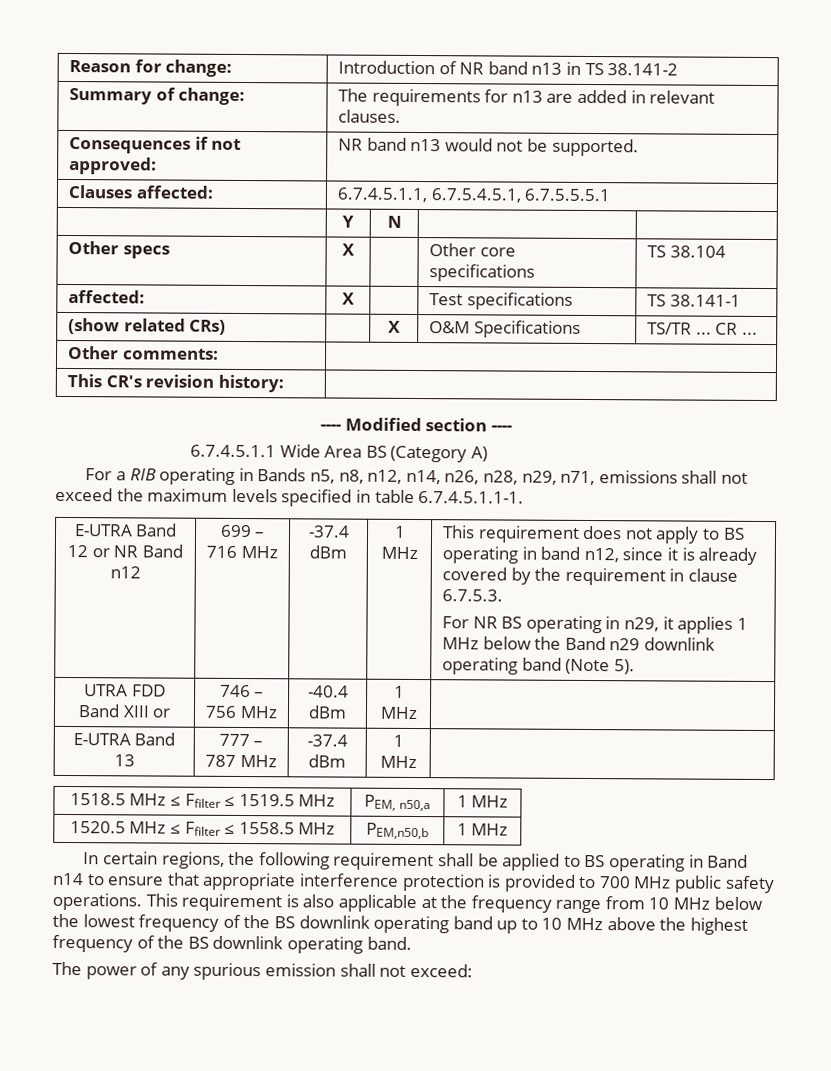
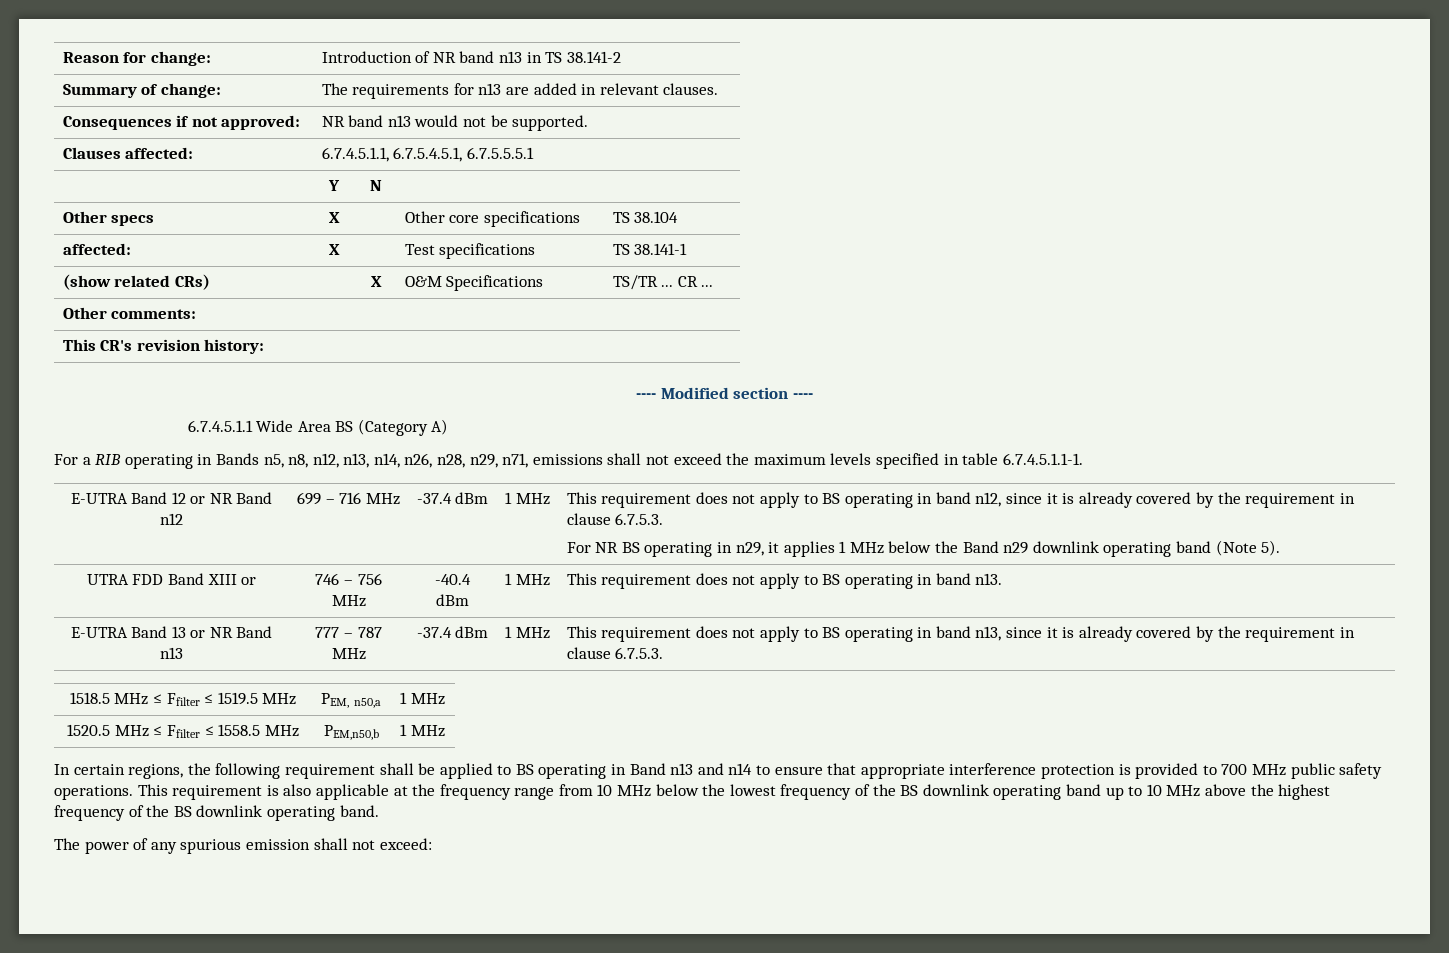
- For a RIB operating in Bands n5, n8, n12, n14, n26, n28, n29, n71, emissions shall not exceed the maximum levels specified in table 6.7.4.5.1.1-1.
+ For a RIB operating in Bands n5, n8, n12, n13, n14, n26, n28, n29, n71, emissions shall not exceed the maximum levels specified in table 6.7.4.5.1.1-1.
- UTRA FDD Band XIII or | 746 – 756 MHz | -40.4 dBm | 1 MHz |
+ UTRA FDD Band XIII or | 746 – 756 MHz | -40.4 dBm | 1 MHz | This requirement does not apply to BS operating in band n13.
- E-UTRA Band 13 | 777 – 787 MHz | -37.4 dBm | 1 MHz |
+ E-UTRA Band 13 or NR Band n13 | 777 – 787 MHz | -37.4 dBm | 1 MHz | This requirement does not apply to BS operating in band n13, since it is already covered by the requirement in clause 6.7.5.3.
- In certain regions, the following requirement shall be applied to BS operating in Band n14 to ensure that appropriate interference protection is provided to 700 MHz public safety operations.
+ In certain regions, the following requirement shall be applied to BS operating in Band n13 and n14 to ensure that appropriate interference protection is provided to 700 MHz public safety operations.

